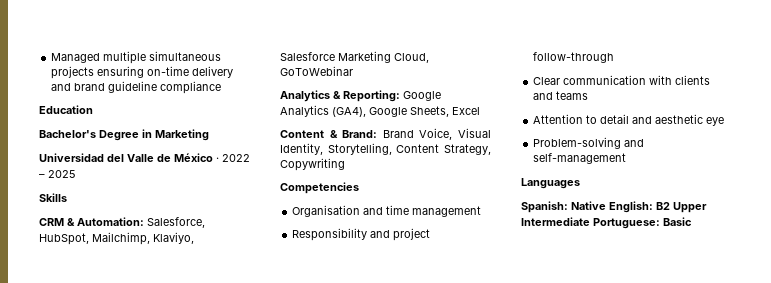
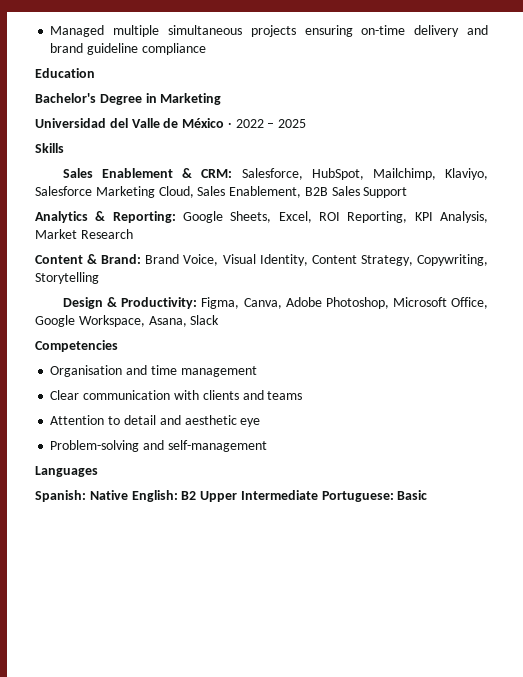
- CRM & Automation: Salesforce, HubSpot, Mailchimp, Klaviyo, Salesforce Marketing Cloud, GoToWebinar
+ Sales Enablement & CRM: Salesforce, HubSpot, Mailchimp, Klaviyo, Salesforce Marketing Cloud, Sales Enablement, B2B Sales Support
- Analytics & Reporting: Google Analytics (GA4), Google Sheets, Excel
+ Analytics & Reporting: Google Sheets, Excel, ROI Reporting, KPI Analysis, Market Research
- Content & Brand: Brand Voice, Visual Identity, Storytelling, Content Strategy, Copywriting
+ Content & Brand: Brand Voice, Visual Identity, Content Strategy, Copywriting, Storytelling
+ Design & Productivity: Figma, Canva, Adobe Photoshop, Microsoft Office, Google Workspace, Asana, Slack
- Responsibility and project follow-through

